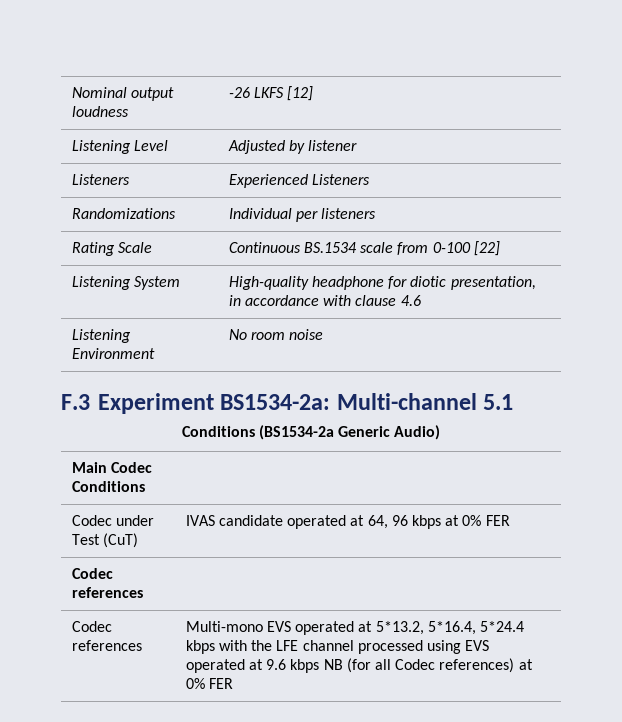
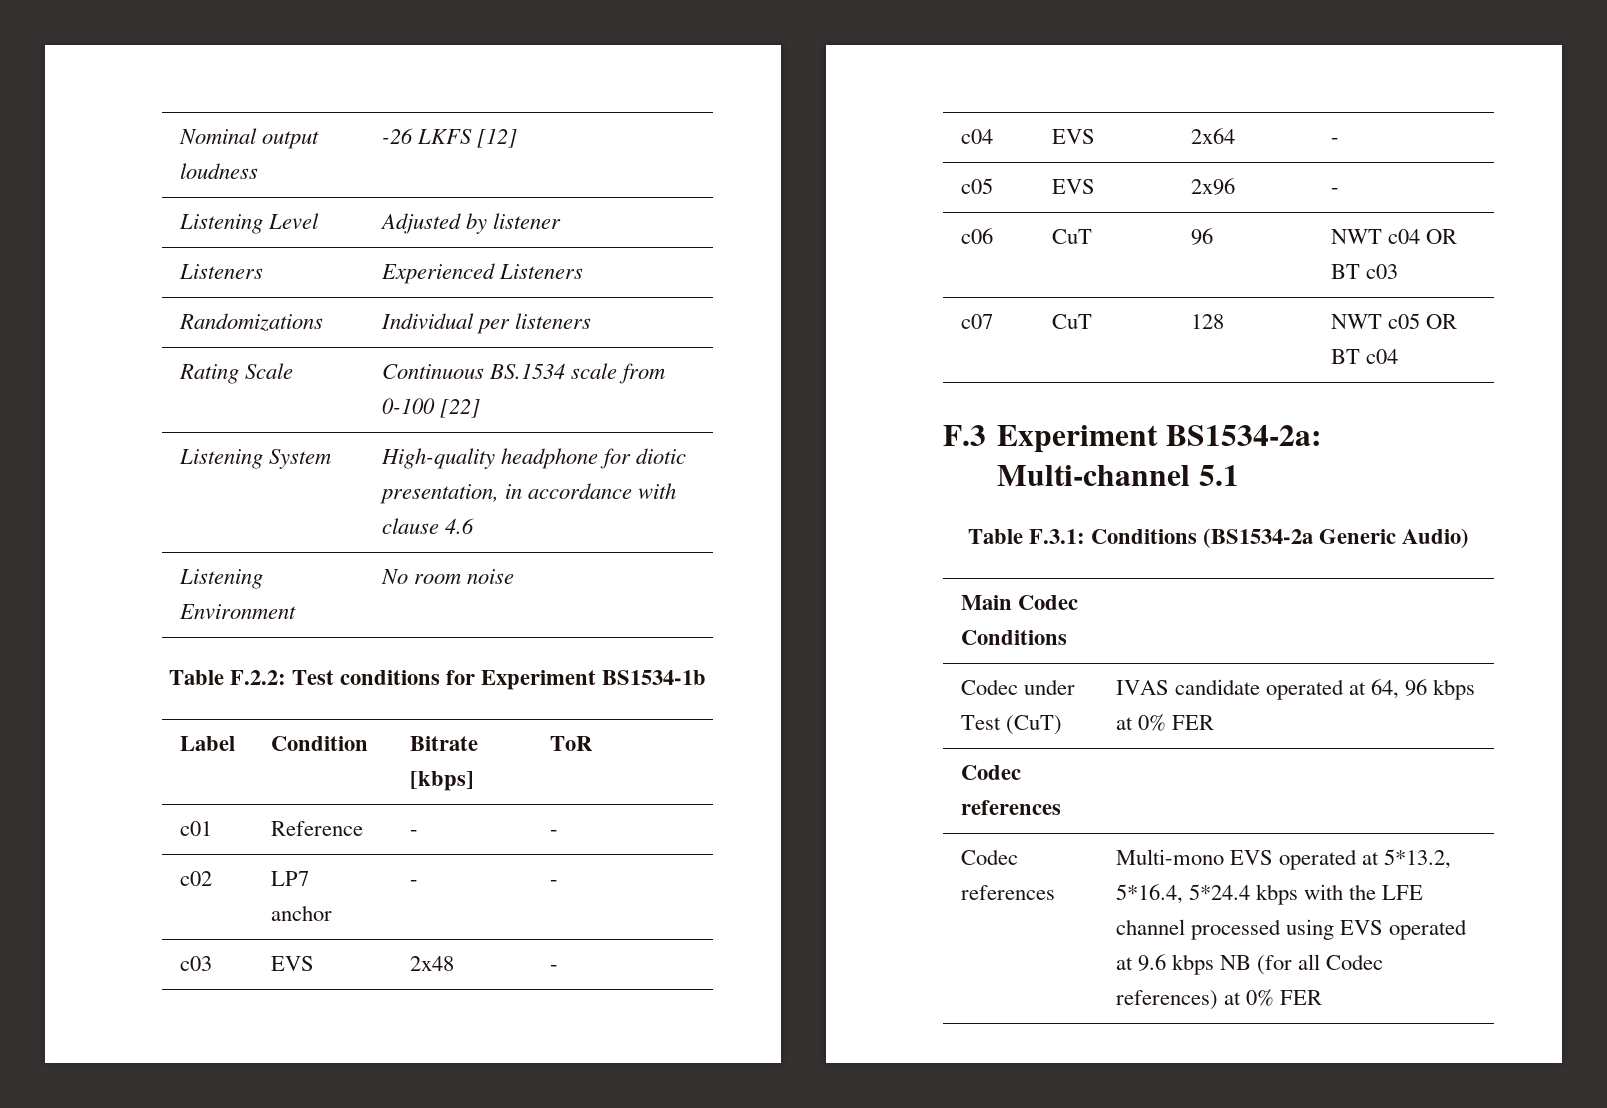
+ Table F.2.2: Test conditions for Experiment BS1534-1b
+ Label | Condition | Bitrate [kbps] | ToR
+ c01 | Reference | - | -
+ c02 | LP7 anchor | - | -
+ c03 | EVS | 2x48 | -
+ c04 | EVS | 2x64 | -
+ c05 | EVS | 2x96 | -
+ c06 | CuT | 96 | NWT c04 OR BT c03
+ c07 | CuT | 128 | NWT c05 OR BT c04
- Conditions (BS1534-2a Generic Audio)
+ Table F.3.1: Conditions (BS1534-2a Generic Audio)

